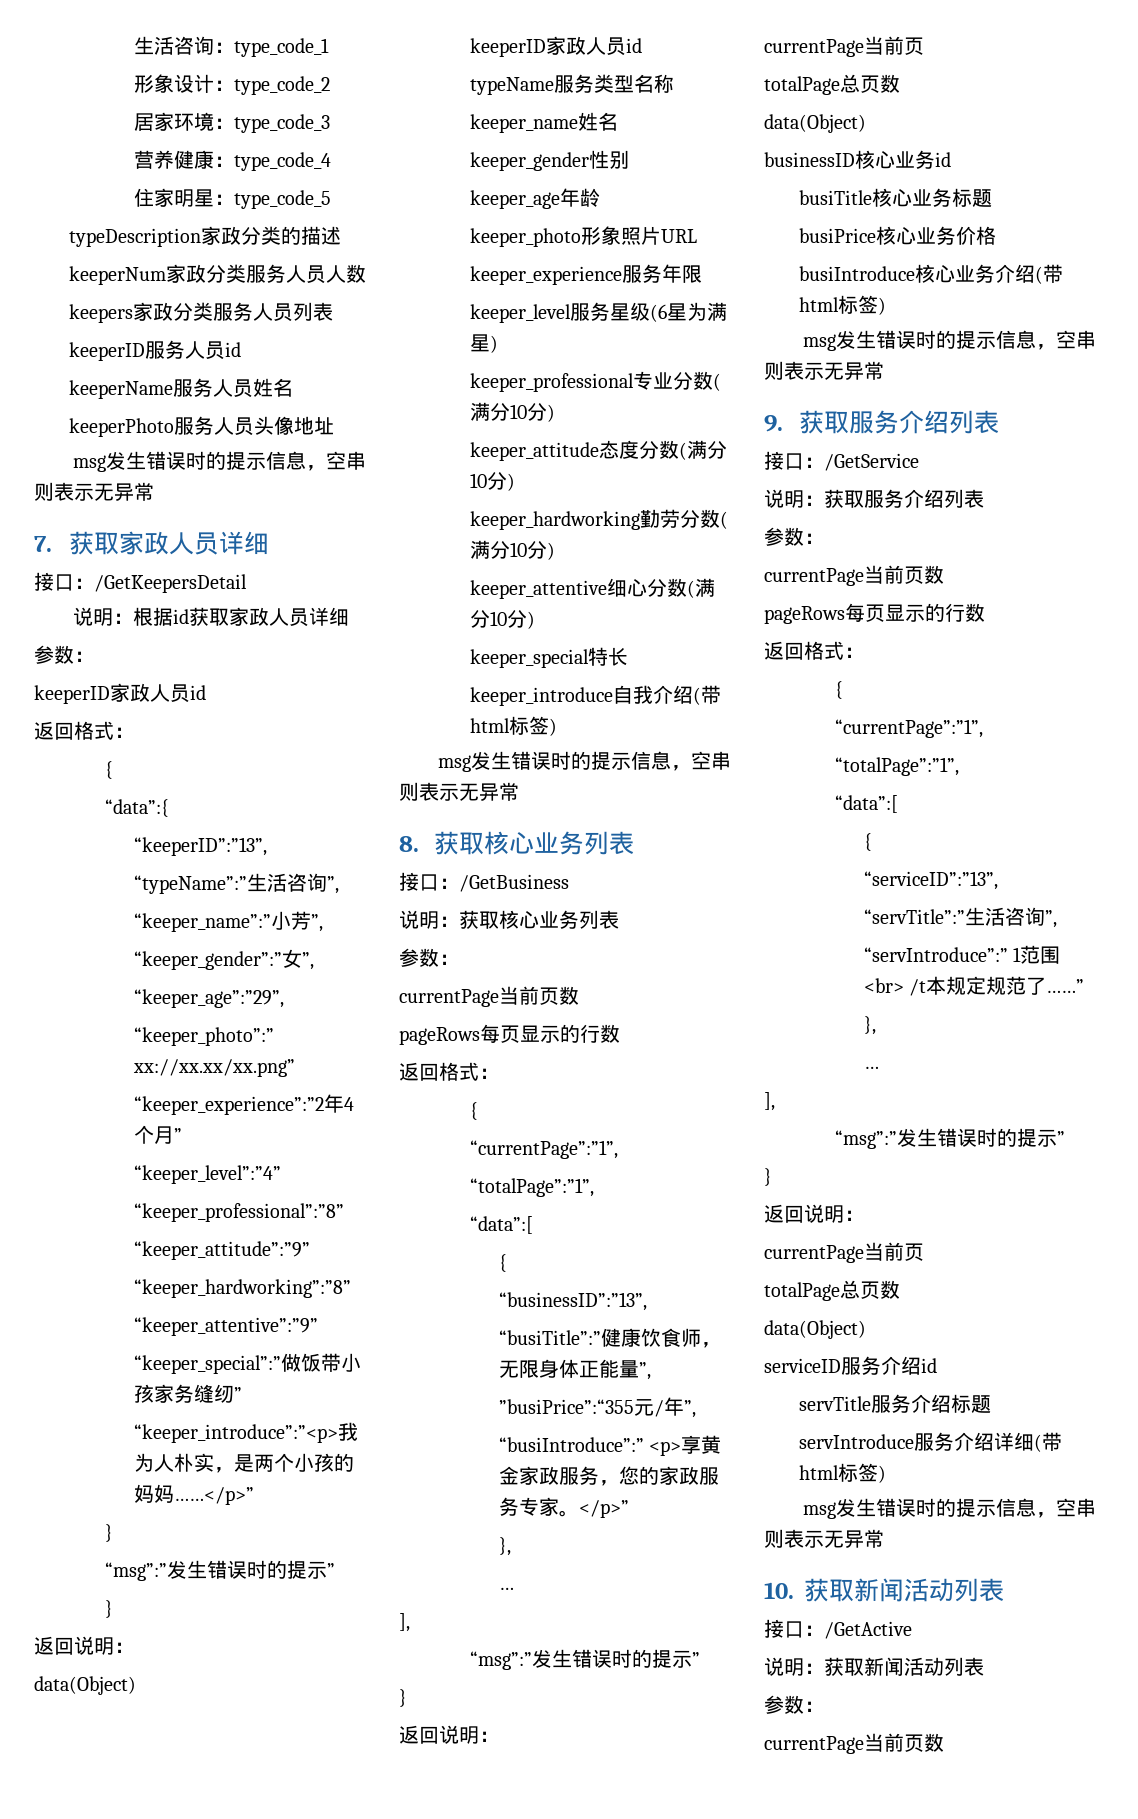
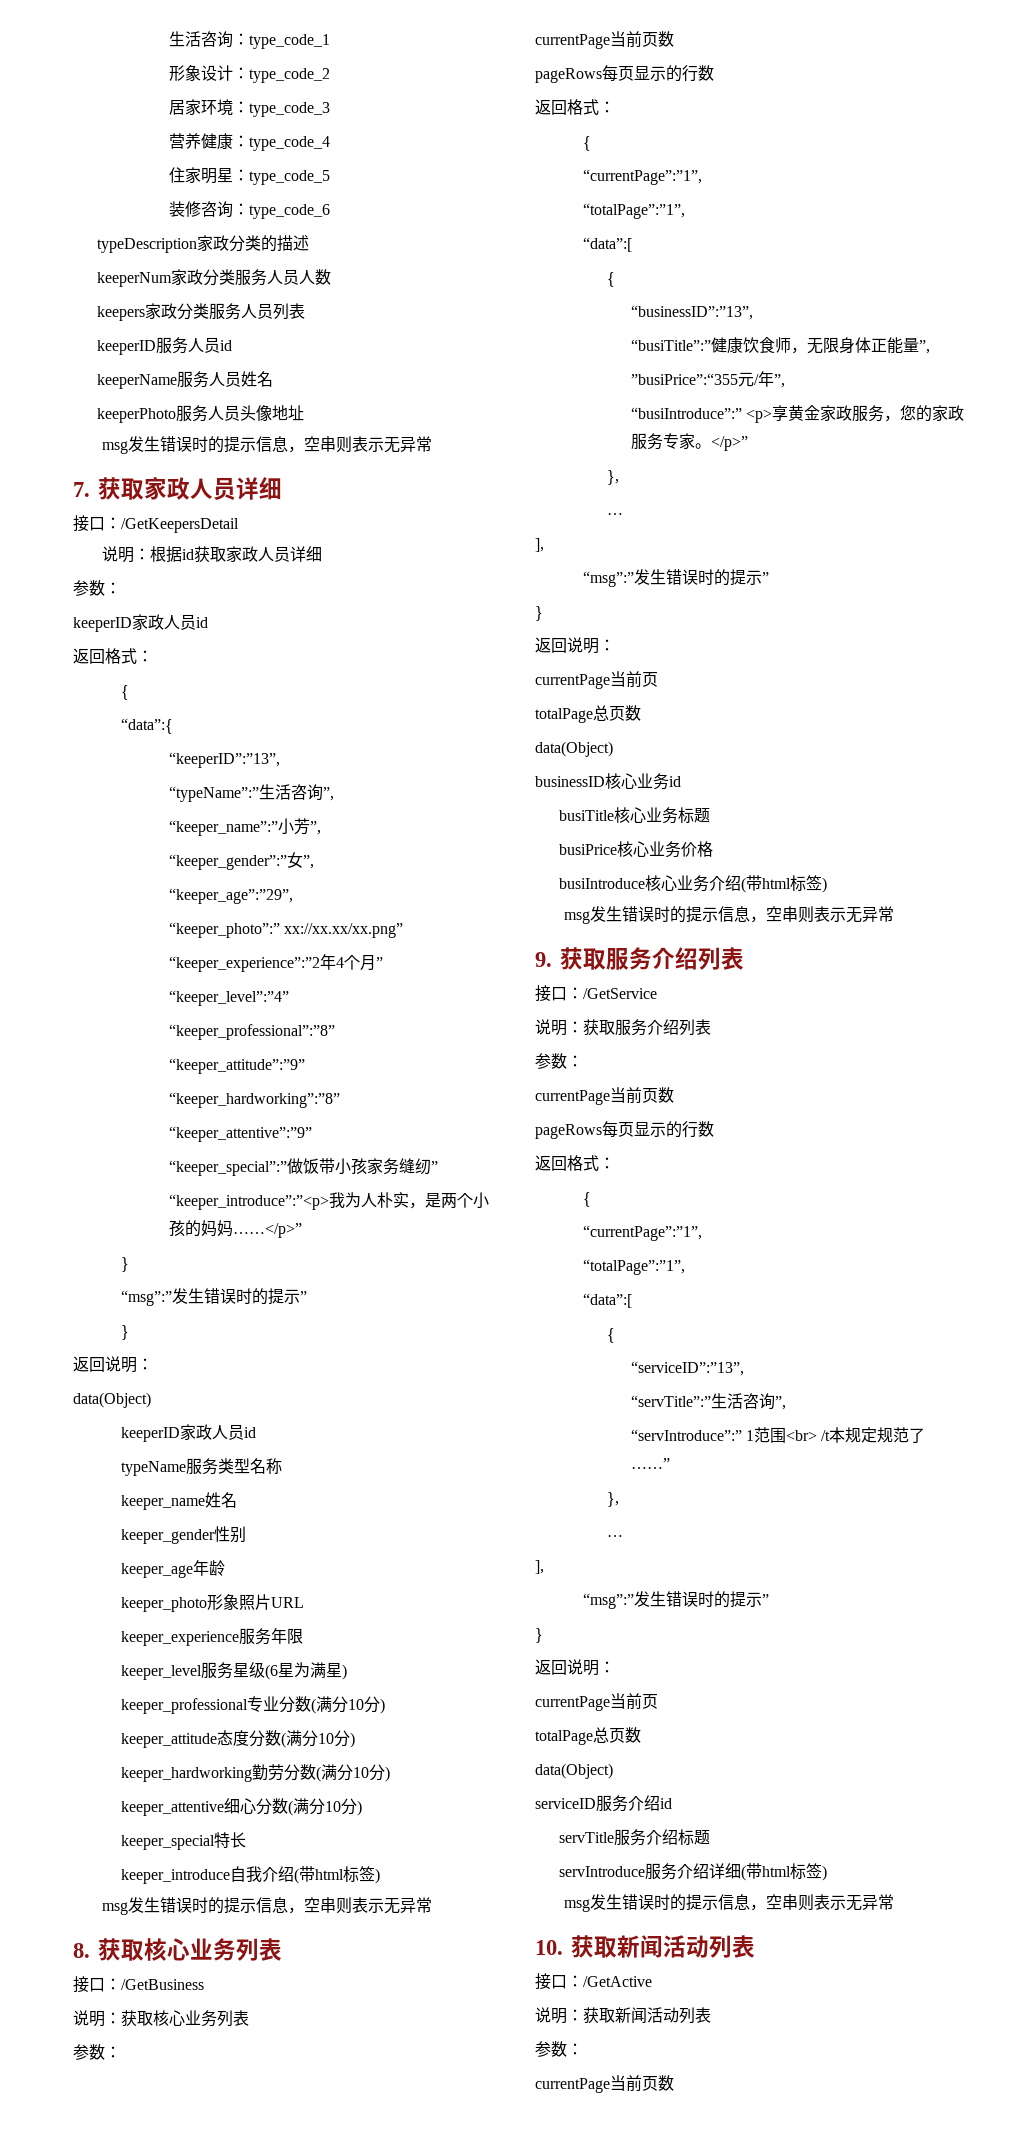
+ 装修咨询：type_code_6

